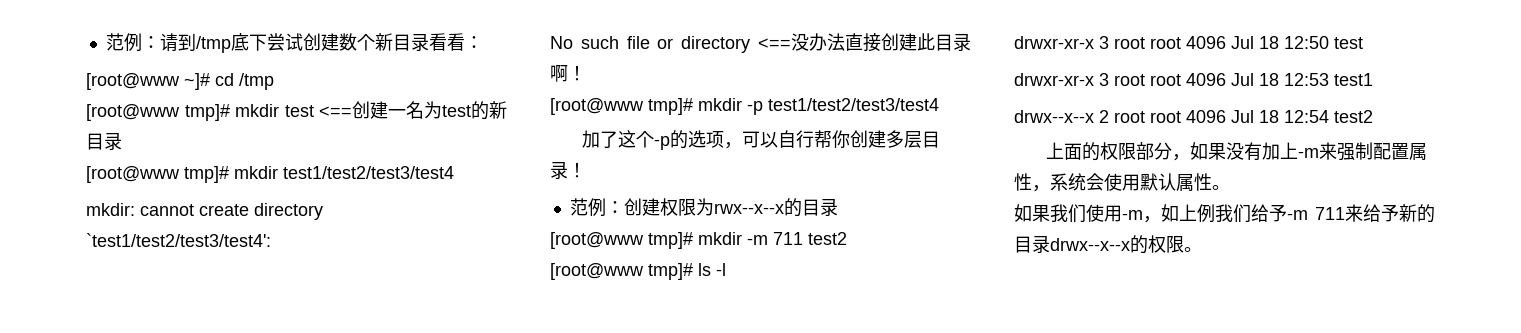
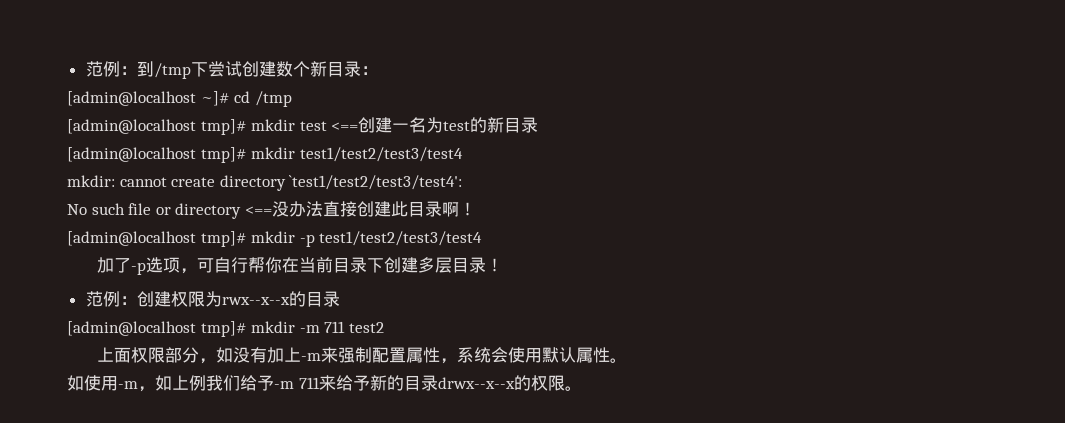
- 范例：请到/tmp底下尝试创建数个新目录看看：
+ 范例：到/tmp下尝试创建数个新目录：
- [root@www ~]# cd /tmp
+ [admin@localhost ~]# cd /tmp
- [root@www tmp]# mkdir test <==创建一名为test的新目录
+ [admin@localhost tmp]# mkdir test <==创建一名为test的新目录
- [root@www tmp]# mkdir test1/test2/test3/test4
+ [admin@localhost tmp]# mkdir test1/test2/test3/test4
- [root@www tmp]# mkdir -p test1/test2/test3/test4
+ [admin@localhost tmp]# mkdir -p test1/test2/test3/test4
- 加了这个-p的选项，可以自行帮你创建多层目录！
+ 加了-p选项，可自行帮你在当前目录下创建多层目录！
- [root@www tmp]# mkdir -m 711 test2
+ [admin@localhost tmp]# mkdir -m 711 test2
- [root@www tmp]# ls -l
- drwxr-xr-x 3 root root 4096 Jul 18 12:50 test
- drwxr-xr-x 3 root root 4096 Jul 18 12:53 test1
- drwx--x--x 2 root root 4096 Jul 18 12:54 test2
- 上面的权限部分，如果没有加上-m来强制配置属性，系统会使用默认属性。
+ 上面权限部分，如没有加上-m来强制配置属性，系统会使用默认属性。
- 如果我们使用-m，如上例我们给予-m 711来给予新的目录drwx--x--x的权限。
+ 如使用-m，如上例我们给予-m 711来给予新的目录drwx--x--x的权限。

